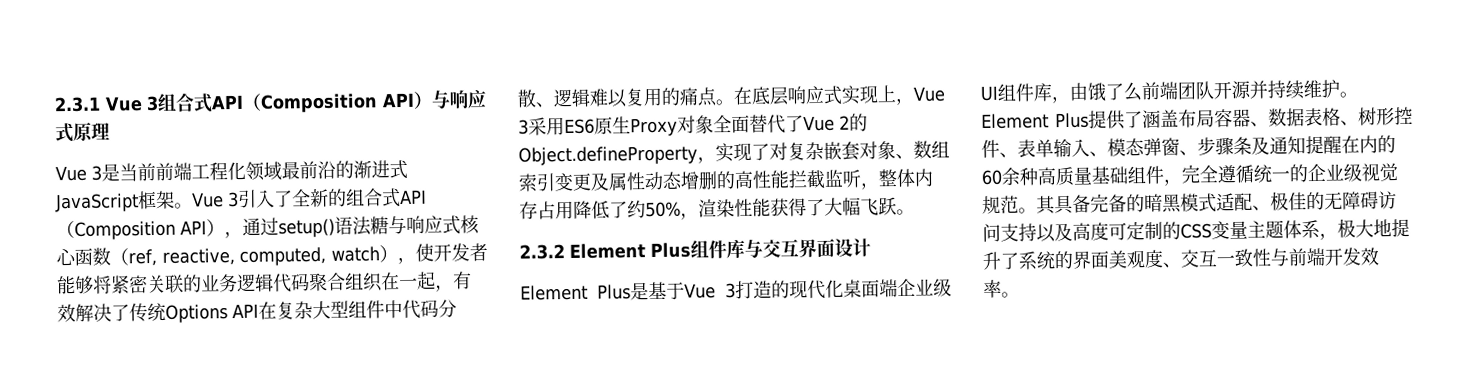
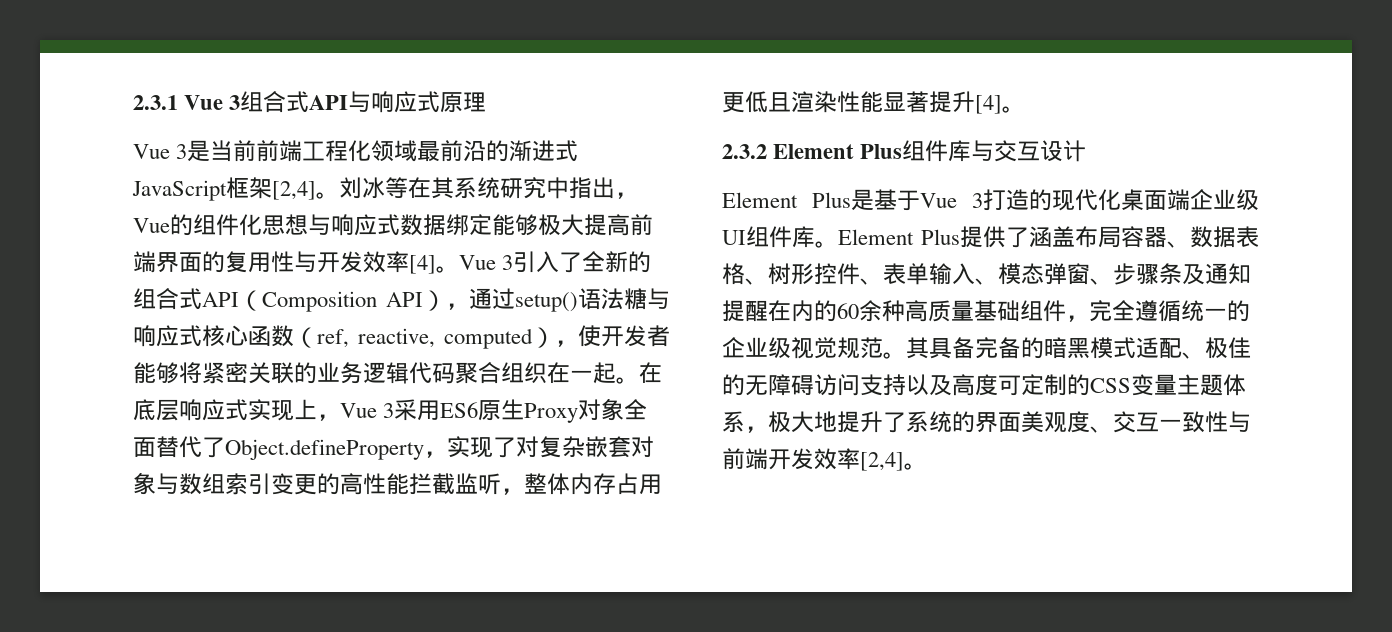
- 2.3.1 Vue 3组合式API（Composition API）与响应式原理
+ 2.3.1 Vue 3组合式API与响应式原理
- Vue 3是当前前端工程化领域最前沿的渐进式JavaScript框架。
+ Vue 3是当前前端工程化领域最前沿的渐进式JavaScript框架[2,4]。刘冰等在其系统研究中指出，Vue的组件化思想与响应式数据绑定能够极大提高前端界面的复用性与开发效率[4]。
- Vue 3引入了全新的组合式API（Composition API），通过setup()语法糖与响应式核心函数（ref, reactive, computed, watch），使开发者能够将紧密关联的业务逻辑代码聚合组织在一起，有效解决了传统Options API在复杂大型组件中代码分散、逻辑难以复用的痛点。
+ Vue 3引入了全新的组合式API（Composition API），通过setup()语法糖与响应式核心函数（ref, reactive, computed），使开发者能够将紧密关联的业务逻辑代码聚合组织在一起。
- 在底层响应式实现上，Vue 3采用ES6原生Proxy对象全面替代了Vue 2的Object.defineProperty，实现了对复杂嵌套对象、数组索引变更及属性动态增删的高性能拦截监听，整体内存占用降低了约50%，渲染性能获得了大幅飞跃。
+ 在底层响应式实现上，Vue 3采用ES6原生Proxy对象全面替代了Object.defineProperty，实现了对复杂嵌套对象与数组索引变更的高性能拦截监听，整体内存占用更低且渲染性能显著提升[4]。
- 2.3.2 Element Plus组件库与交互界面设计
+ 2.3.2 Element Plus组件库与交互设计
- Element Plus是基于Vue 3打造的现代化桌面端企业级UI组件库，由饿了么前端团队开源并持续维护。
+ Element Plus是基于Vue 3打造的现代化桌面端企业级UI组件库。
- 其具备完备的暗黑模式适配、极佳的无障碍访问支持以及高度可定制的CSS变量主题体系，极大地提升了系统的界面美观度、交互一致性与前端开发效率。
+ 其具备完备的暗黑模式适配、极佳的无障碍访问支持以及高度可定制的CSS变量主题体系，极大地提升了系统的界面美观度、交互一致性与前端开发效率[2,4]。

